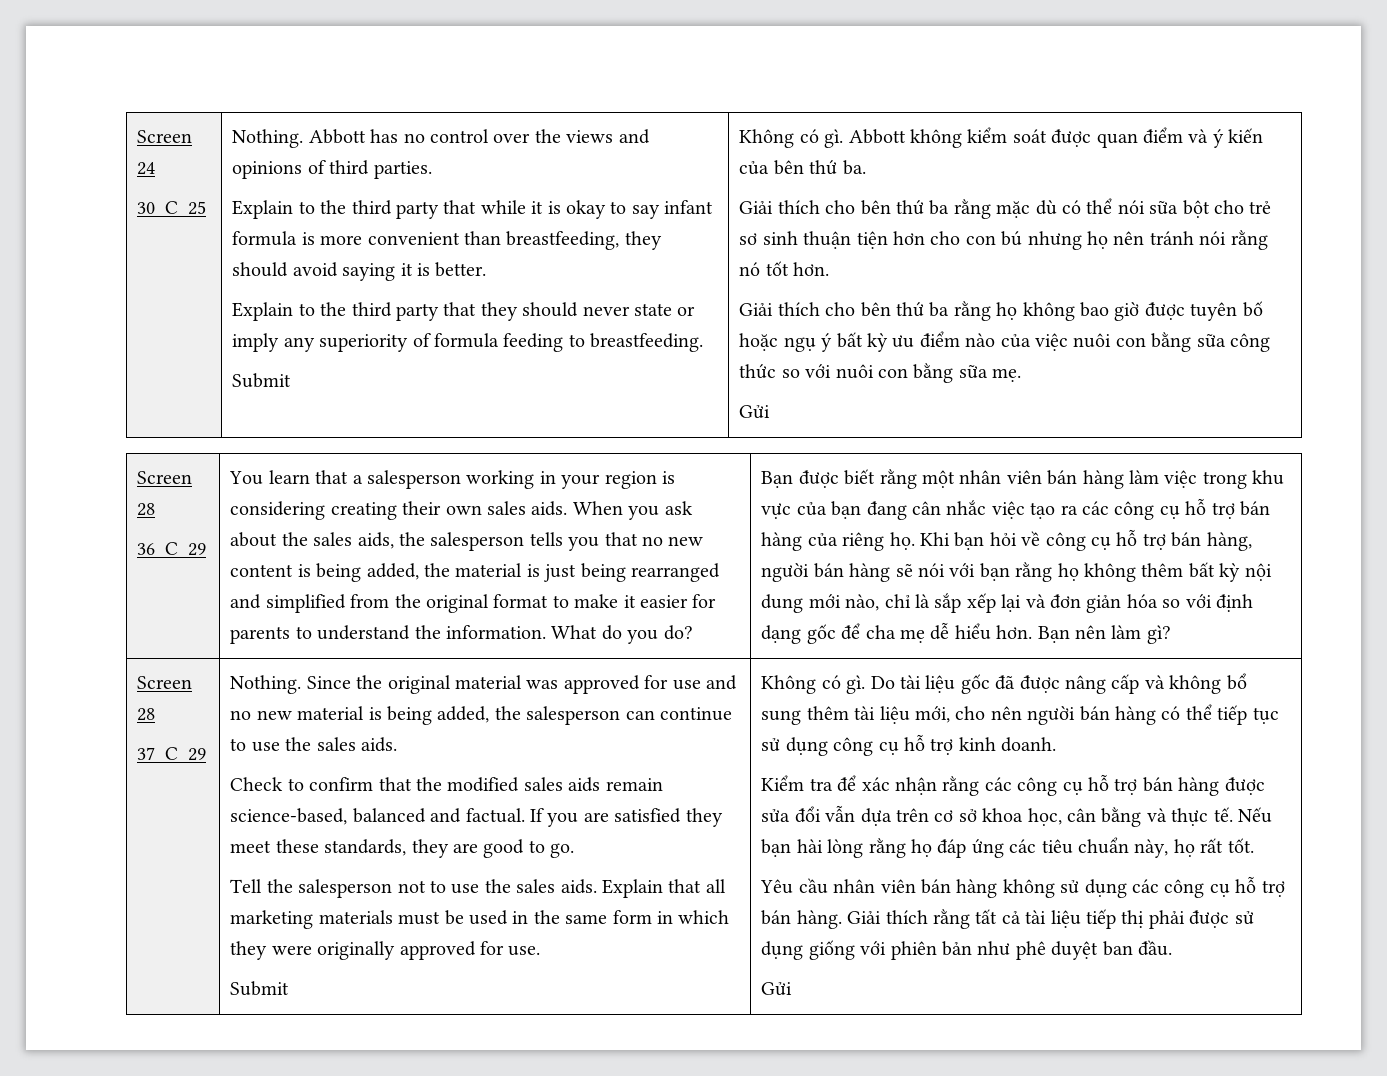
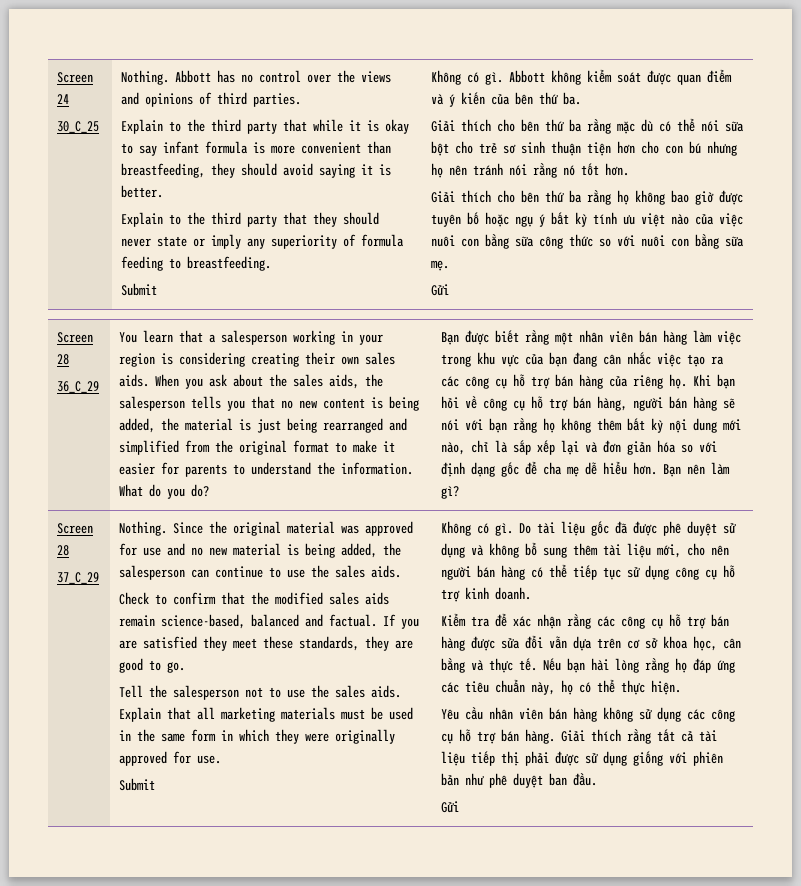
- Giải thích cho bên thứ ba rằng họ không bao giờ được tuyên bố hoặc ngụ ý bất kỳ ưu điểm nào của việc nuôi con bằng sữa công thức so với nuôi con bằng sữa mẹ.
+ Giải thích cho bên thứ ba rằng họ không bao giờ được tuyên bố hoặc ngụ ý bất kỳ tính ưu việt nào của việc nuôi con bằng sữa công thức so với nuôi con bằng sữa mẹ.
- Do tài liệu gốc đã được nâng cấp và không bổ sung thêm tài liệu mới, cho nên người bán hàng có thể tiếp tục sử dụng công cụ hỗ trợ kinh doanh.
+ Do tài liệu gốc đã được phê duyệt sử dụng và không bổ sung thêm tài liệu mới, cho nên người bán hàng có thể tiếp tục sử dụng công cụ hỗ trợ kinh doanh.
- Nếu bạn hài lòng rằng họ đáp ứng các tiêu chuẩn này, họ rất tốt.
+ Nếu bạn hài lòng rằng họ đáp ứng các tiêu chuẩn này, họ có thể thực hiện.

